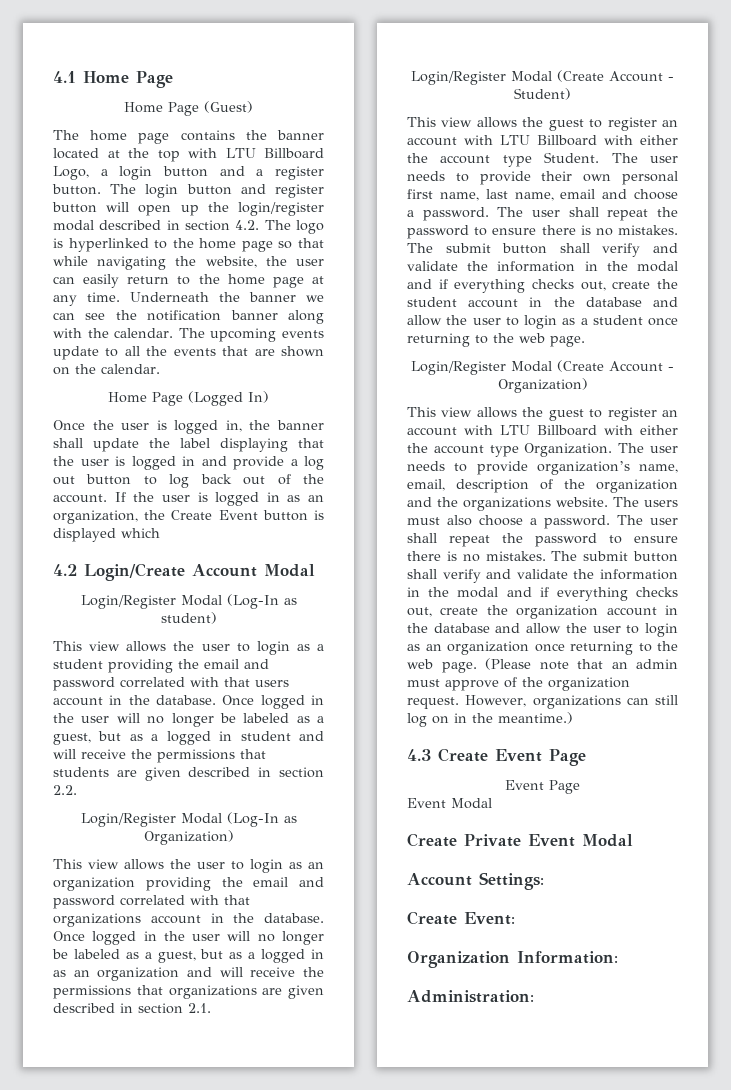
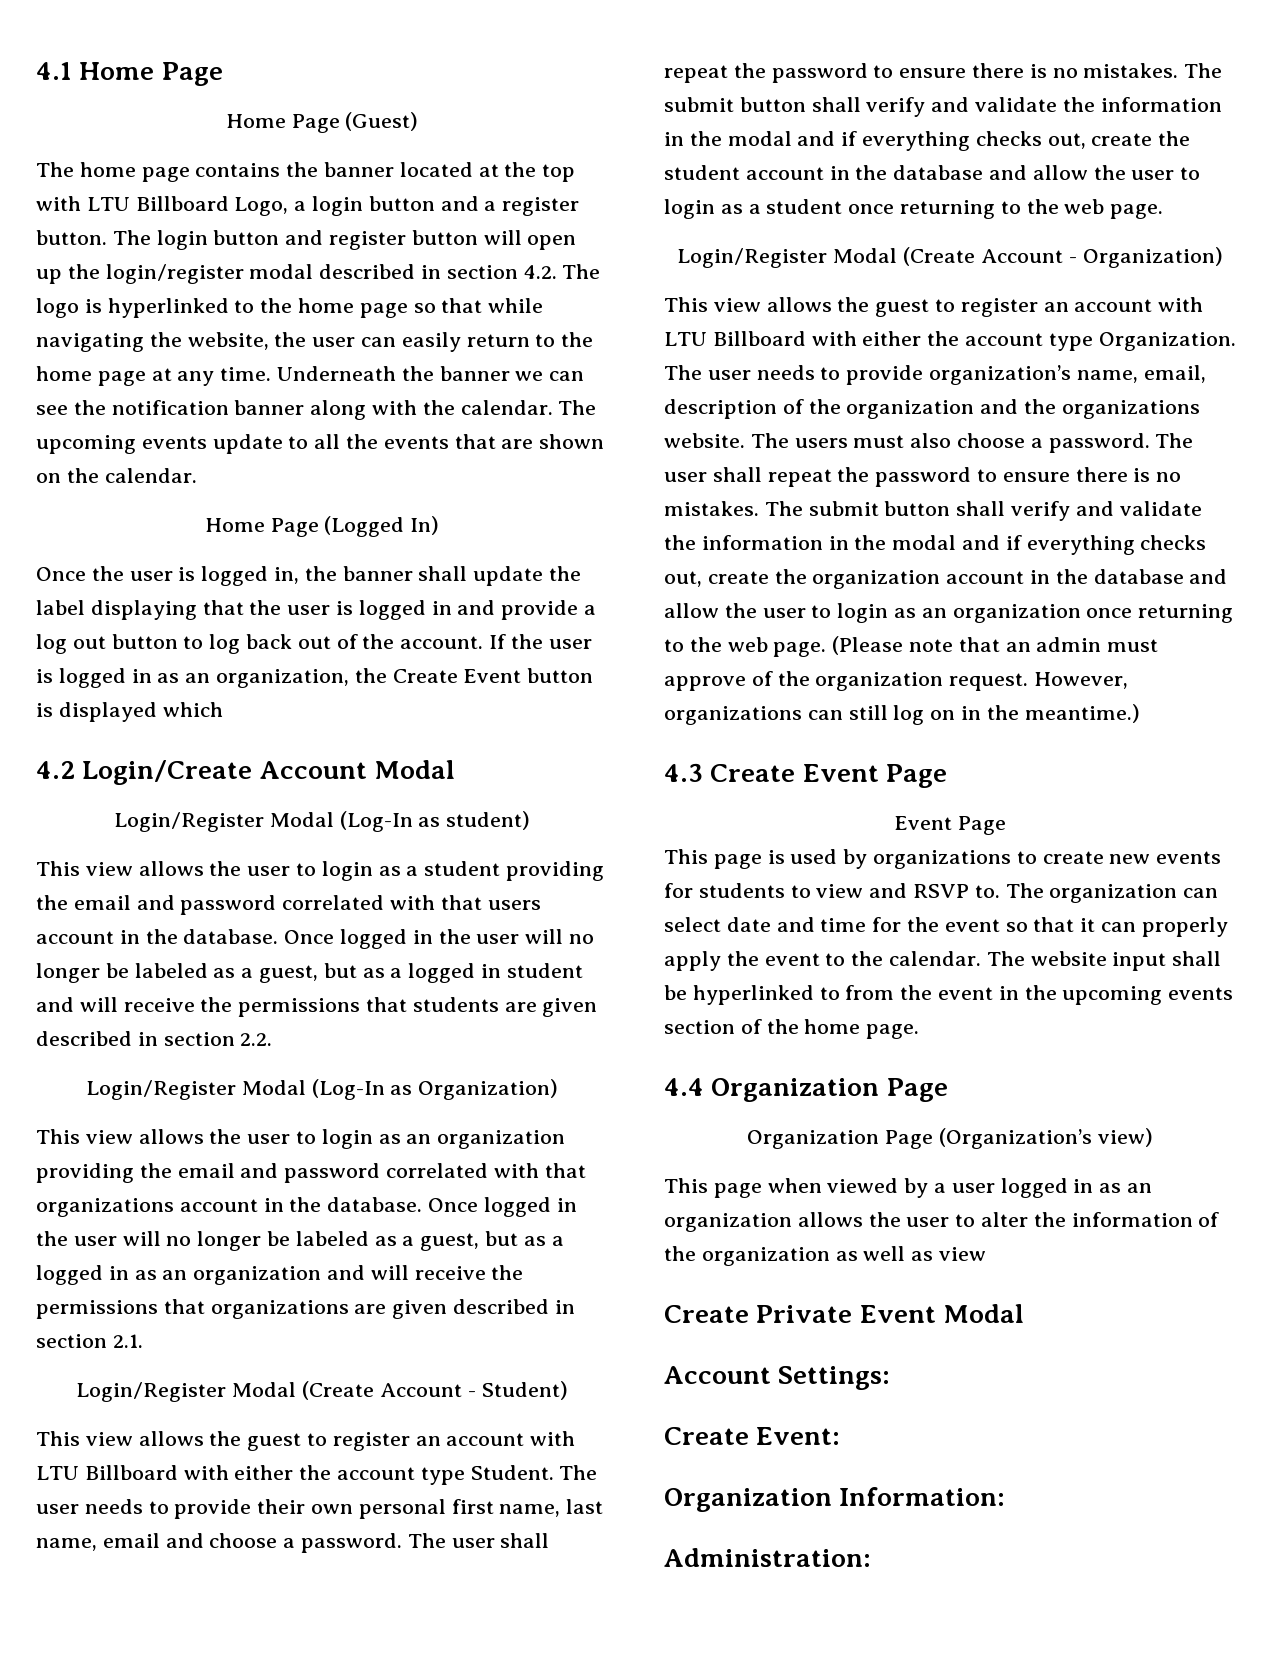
  4.3 Create Event Page
  Event Page
- Event Modal
+ This page is used by organizations to create new events for students to view and RSVP to. The organization can select date and time for the event so that it can properly apply the event to the calendar. The website input shall be hyperlinked to from the event in the upcoming events section of the home page.
+ 4.4 Organization Page
+ Organization Page (Organization’s view)
+ This page when viewed by a user logged in as an organization allows the user to alter the information of the organization as well as view

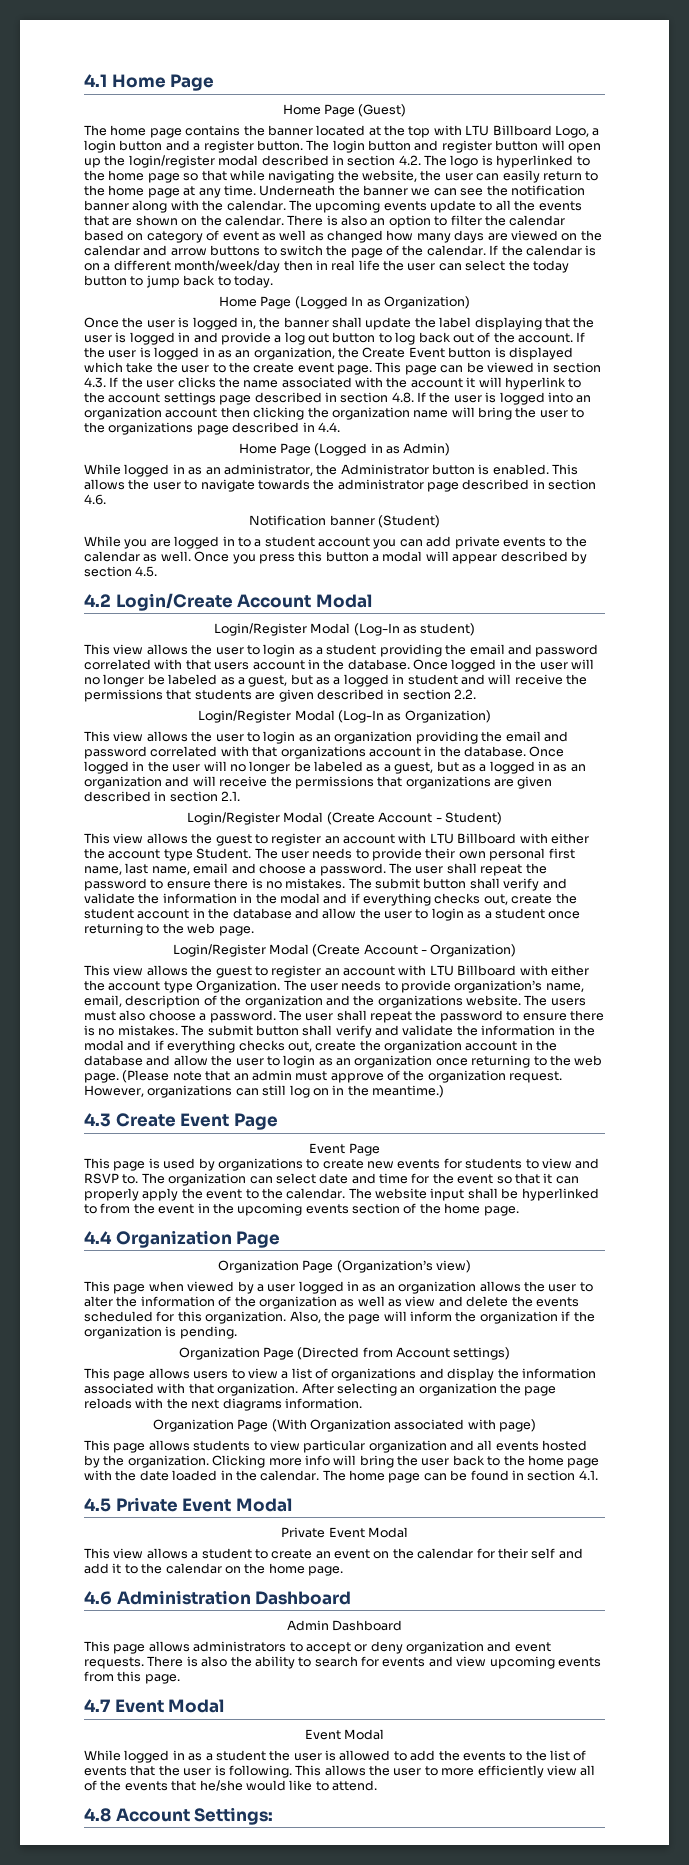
- The upcoming events update to all the events that are shown on the calendar.
- Home Page (Logged In)
+ The upcoming events update to all the events that are shown on the calendar. There is also an option to filter the calendar based on category of event as well as changed how many days are viewed on the calendar and arrow buttons to switch the page of the calendar. If the calendar is on a different month/week/day then in real life the user can select the today button to jump back to today.
+ Home Page (Logged In as Organization)
- If the user is logged in as an organization, the Create Event button is displayed which
+ If the user is logged in as an organization, the Create Event button is displayed which take the user to the create event page. This page can be viewed in section 4.3. If the user clicks the name associated with the account it will hyperlink to the account settings page described in section 4.8. If the user is logged into an organization account then clicking the organization name will bring the user to the organizations page described in 4.4.
+ Home Page (Logged in as Admin)
+ While logged in as an administrator, the Administrator button is enabled. This allows the user to navigate towards the administrator page described in section 4.6.
+ Notification banner (Student)
+ While you are logged in to a student account you can add private events to the calendar as well. Once you press this button a modal will appear described by section 4.5.
- This page when viewed by a user logged in as an organization allows the user to alter the information of the organization as well as view
- Create Private Event Modal
- Account Settings:
- Create Event:
- Organization Information:
- Administration:
+ This page when viewed by a user logged in as an organization allows the user to alter the information of the organization as well as view and delete the events scheduled for this organization. Also, the page will inform the organization if the organization is pending.
+ Organization Page (Directed from Account settings)
+ This page allows users to view a list of organizations and display the information associated with that organization. After selecting an organization the page reloads with the next diagrams information.
+ Organization Page (With Organization associated with page)
+ This page allows students to view particular organization and all events hosted by the organization. Clicking more info will bring the user back to the home page with the date loaded in the calendar. The home page can be found in section 4.1.
+ 4.5 Private Event Modal
+ Private Event Modal
+ This view allows a student to create an event on the calendar for their self and add it to the calendar on the home page.
+ 4.6 Administration Dashboard
+ Admin Dashboard
+ This page allows administrators to accept or deny organization and event requests. There is also the ability to search for events and view upcoming events from this page.
+ 4.7 Event Modal
+ Event Modal
+ While logged in as a student the user is allowed to add the events to the list of events that the user is following. This allows the user to more efficiently view all of the events that he/she would like to attend.
+ 4.8 Account Settings:

